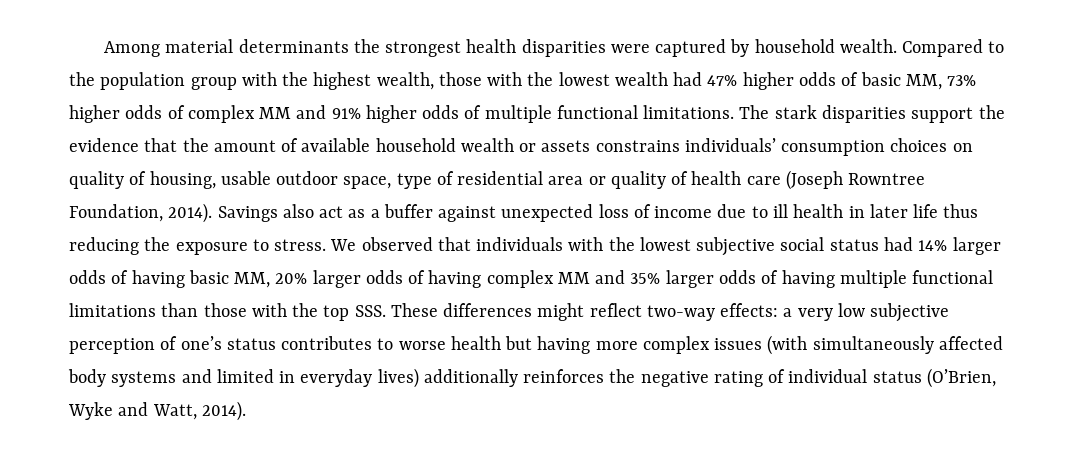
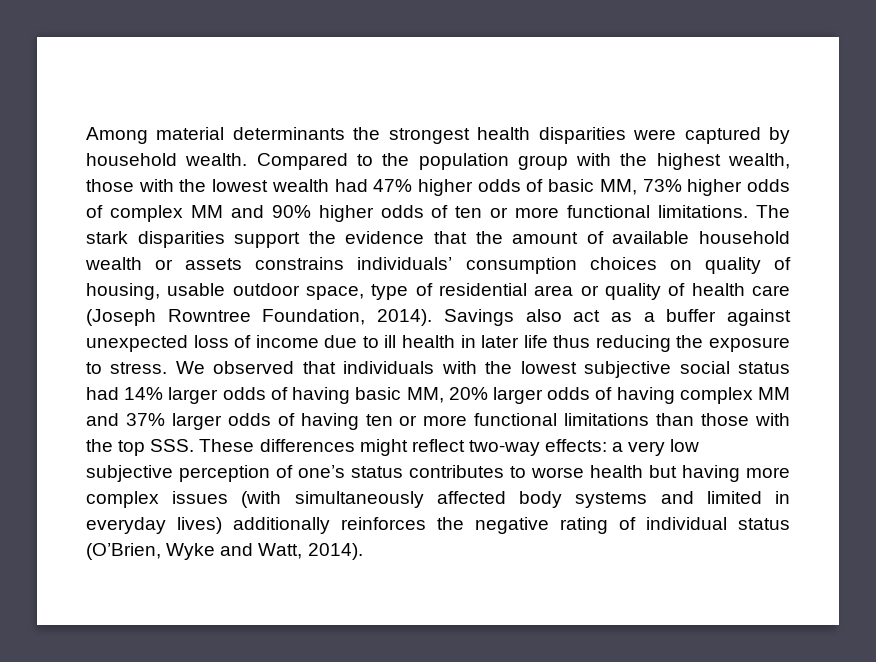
- Compared to the population group with the highest wealth, those with the lowest wealth had 47% higher odds of basic MM, 73% higher odds of complex MM and 91% higher odds of multiple functional limitations.
+ Compared to the population group with the highest wealth, those with the lowest wealth had 47% higher odds of basic MM, 73% higher odds of complex MM and 90% higher odds of ten or more functional limitations.
- We observed that individuals with the lowest subjective social status had 14% larger odds of having basic MM, 20% larger odds of having complex MM and 35% larger odds of having multiple functional limitations than those with the top SSS. These differences might reflect two-way effects:
+ We observed that individuals with the lowest subjective social status had 14% larger odds of having basic MM, 20% larger odds of having complex MM and 37% larger odds of having ten or more functional limitations than those with the top SSS. These differences might reflect two-way effects:

